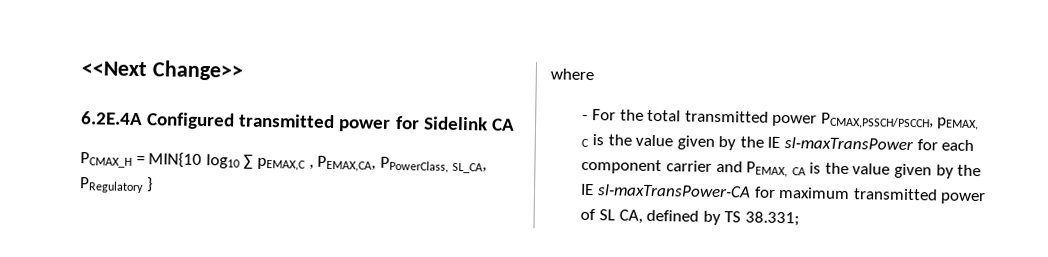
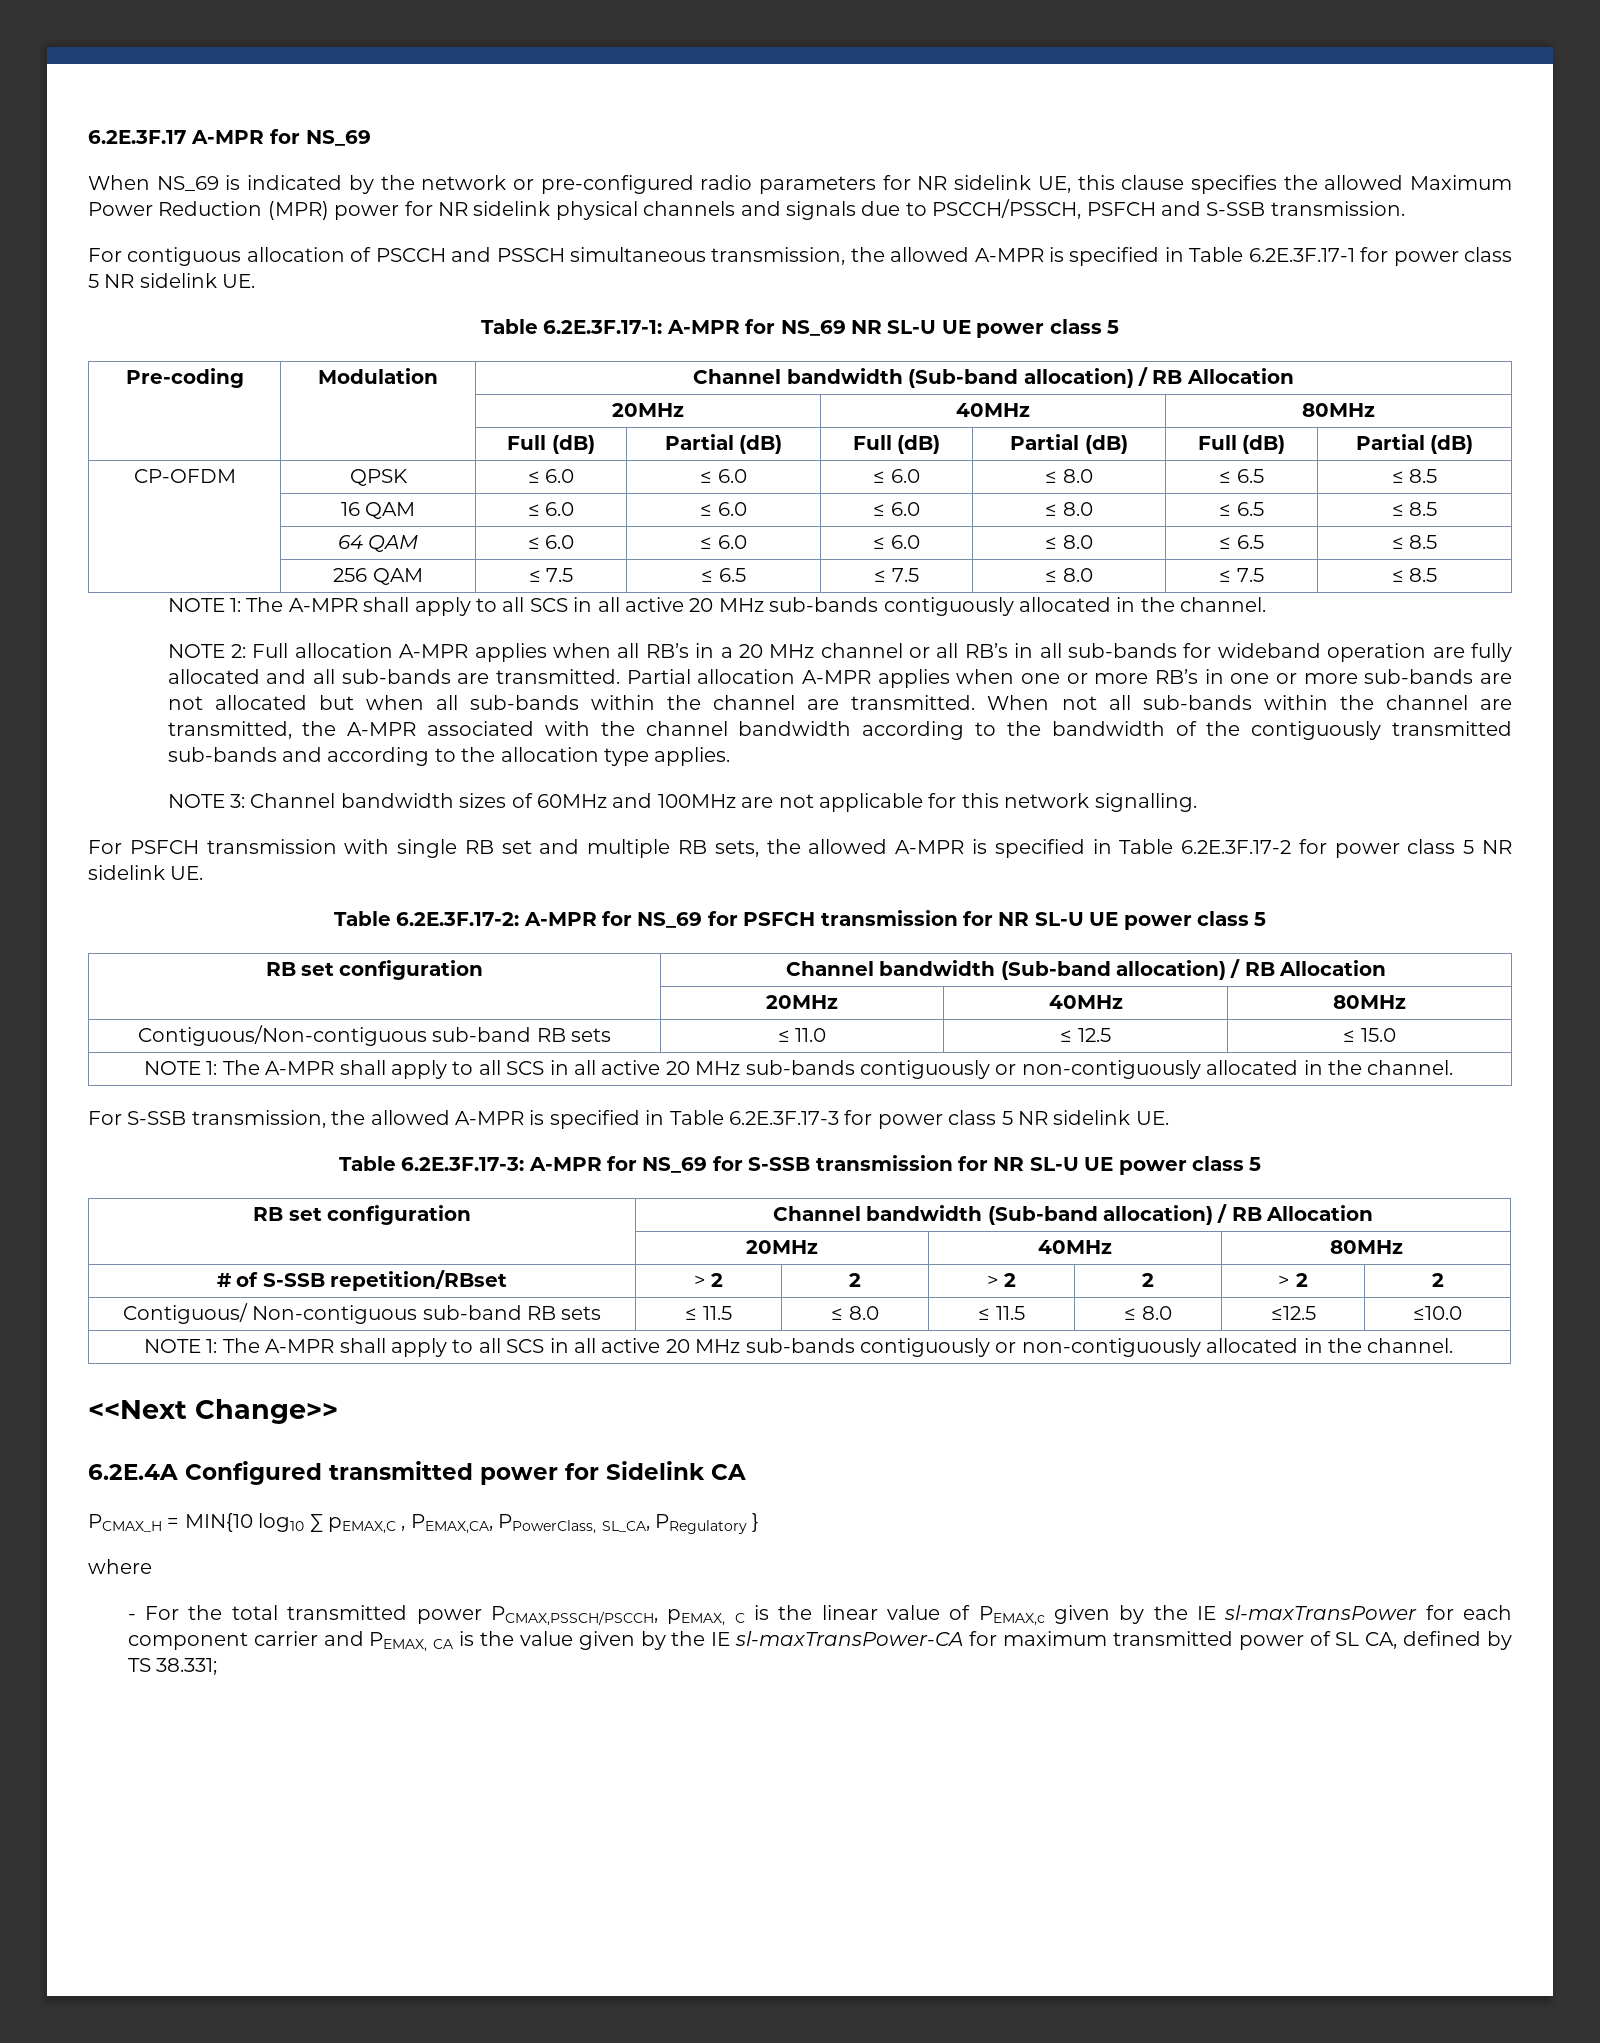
+ 6.2E.3F.17 A-MPR for NS_69
+ When NS_69 is indicated by the network or pre-configured radio parameters for NR sidelink UE, this clause specifies the allowed Maximum Power Reduction (MPR) power for NR sidelink physical channels and signals due to PSCCH/PSSCH, PSFCH and S-SSB transmission.
+ For contiguous allocation of PSCCH and PSSCH simultaneous transmission, the allowed A-MPR is specified in Table 6.2E.3F.17-1 for power class 5 NR sidelink UE.
+ Table 6.2E.3F.17-1: A-MPR for NS_69 NR SL-U UE power class 5
+ Pre-coding | Modulation | Channel bandwidth (Sub-band allocation) / RB Allocation
+ | | 20MHz | 40MHz | 80MHz
+ | | Full (dB) | Partial (dB) | Full (dB) | Partial (dB) | Full (dB) | Partial (dB)
+ CP-OFDM | QPSK | ≤ 6.0 | ≤ 6.0 | ≤ 6.0 | ≤ 8.0 | ≤ 6.5 | ≤ 8.5
+ | 16 QAM | ≤ 6.0 | ≤ 6.0 | ≤ 6.0 | ≤ 8.0 | ≤ 6.5 | ≤ 8.5
+ | 64 QAM | ≤ 6.0 | ≤ 6.0 | ≤ 6.0 | ≤ 8.0 | ≤ 6.5 | ≤ 8.5
+ | 256 QAM | ≤ 7.5 | ≤ 6.5 | ≤ 7.5 | ≤ 8.0 | ≤ 7.5 | ≤ 8.5
+ NOTE 1: The A-MPR shall apply to all SCS in all active 20 MHz sub-bands contiguously allocated in the channel.
+ NOTE 2: Full allocation A-MPR applies when all RB’s in a 20 MHz channel or all RB’s in all sub-bands for wideband operation are fully allocated and all sub-bands are transmitted. Partial allocation A-MPR applies when one or more RB’s in one or more sub-bands are not allocated but when all sub-bands within the channel are transmitted. When not all sub-bands within the channel are transmitted, the A-MPR associated with the channel bandwidth according to the bandwidth of the contiguously transmitted sub-bands and according to the allocation type applies.
+ NOTE 3: Channel bandwidth sizes of 60MHz and 100MHz are not applicable for this network signalling.
+ For PSFCH transmission with single RB set and multiple RB sets, the allowed A-MPR is specified in Table 6.2E.3F.17-2 for power class 5 NR sidelink UE.
+ Table 6.2E.3F.17-2: A-MPR for NS_69 for PSFCH transmission for NR SL-U UE power class 5
+ RB set configuration | Channel bandwidth (Sub-band allocation) / RB Allocation
+ | 20MHz | 40MHz | 80MHz
+ Contiguous/Non-contiguous sub-band RB sets | ≤ 11.0 | ≤ 12.5 | ≤ 15.0
+ NOTE 1: The A-MPR shall apply to all SCS in all active 20 MHz sub-bands contiguously or non-contiguously allocated in the channel.
+ For S-SSB transmission, the allowed A-MPR is specified in Table 6.2E.3F.17-3 for power class 5 NR sidelink UE.
+ Table 6.2E.3F.17-3: A-MPR for NS_69 for S-SSB transmission for NR SL-U UE power class 5
+ RB set configuration | Channel bandwidth (Sub-band allocation) / RB Allocation
+ | 20MHz | 40MHz | 80MHz
+ # of S-SSB repetition/RBset | > 2 | 2 | > 2 | 2 | > 2 | 2
+ Contiguous/ Non-contiguous sub-band RB sets | ≤ 11.5 | ≤ 8.0 | ≤ 11.5 | ≤ 8.0 | ≤12.5 | ≤10.0
+ NOTE 1: The A-MPR shall apply to all SCS in all active 20 MHz sub-bands contiguously or non-contiguously allocated in the channel.
- - For the total transmitted power PCMAX,PSSCH/PSCCH, pEMAX, C is the value given by the IE sl-maxTransPower for each component carrier and PEMAX, CA is the value given by the IE sl-maxTransPower-CA for maximum transmitted power of SL CA, defined by TS 38.331;
+ - For the total transmitted power PCMAX,PSSCH/PSCCH, pEMAX, C is the linear value of PEMAX,c given by the IE sl-maxTransPower for each component carrier and PEMAX, CA is the value given by the IE sl-maxTransPower-CA for maximum transmitted power of SL CA, defined by TS 38.331;

